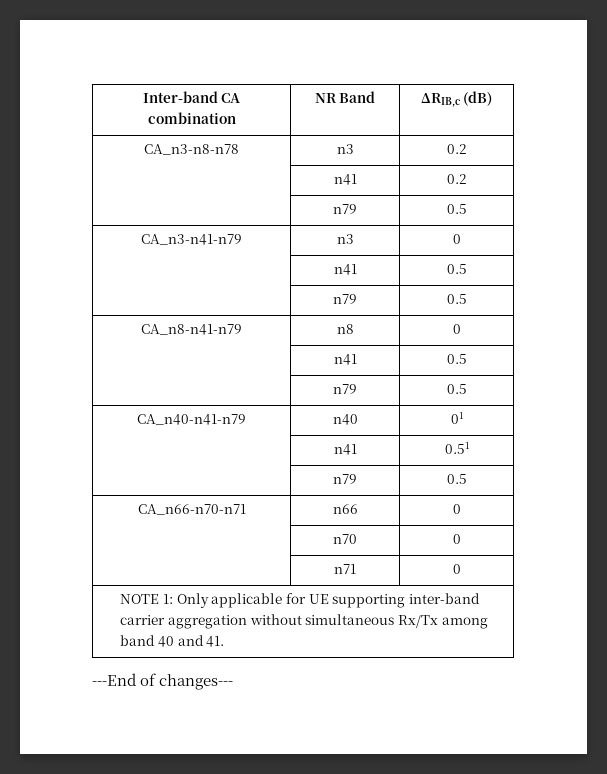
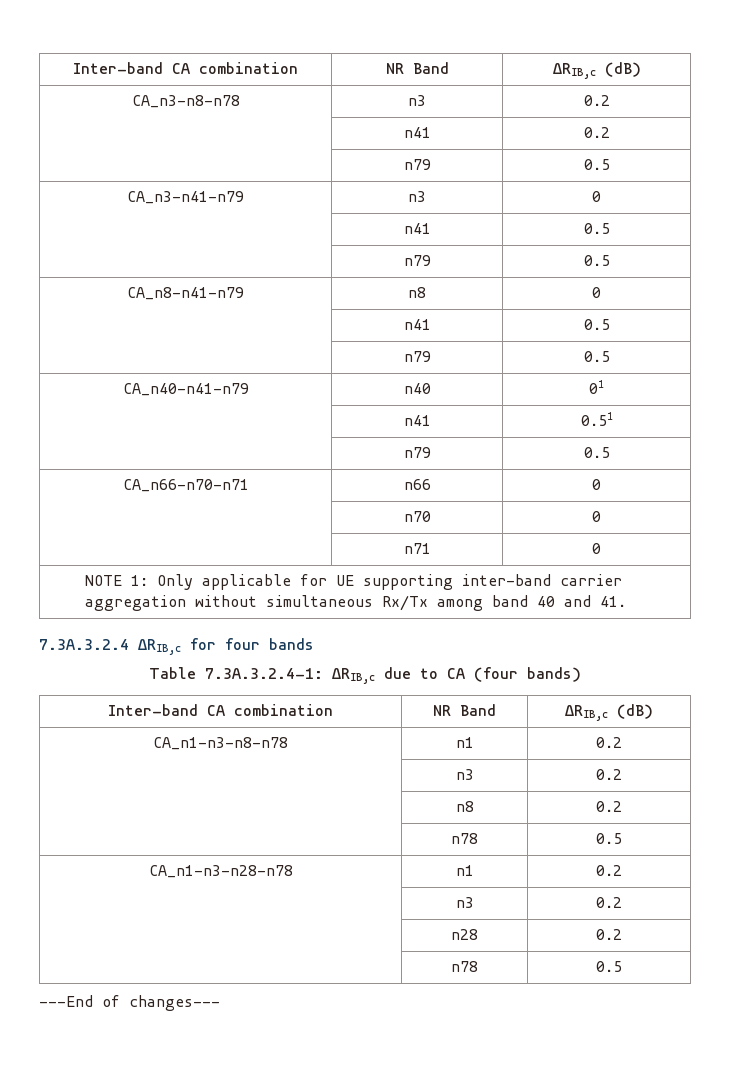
+ 7.3A.3.2.4 ΔRIB,c for four bands
+ Table 7.3A.3.2.4-1: ΔRIB,c due to CA (four bands)
+ Inter-band CA combination | NR Band | ΔRIB,c (dB)
+ CA_n1-n3-n8-n78 | n1 | 0.2
+ | n3 | 0.2
+ | n8 | 0.2
+ | n78 | 0.5
+ CA_n1-n3-n28-n78 | n1 | 0.2
+ | n3 | 0.2
+ | n28 | 0.2
+ | n78 | 0.5

